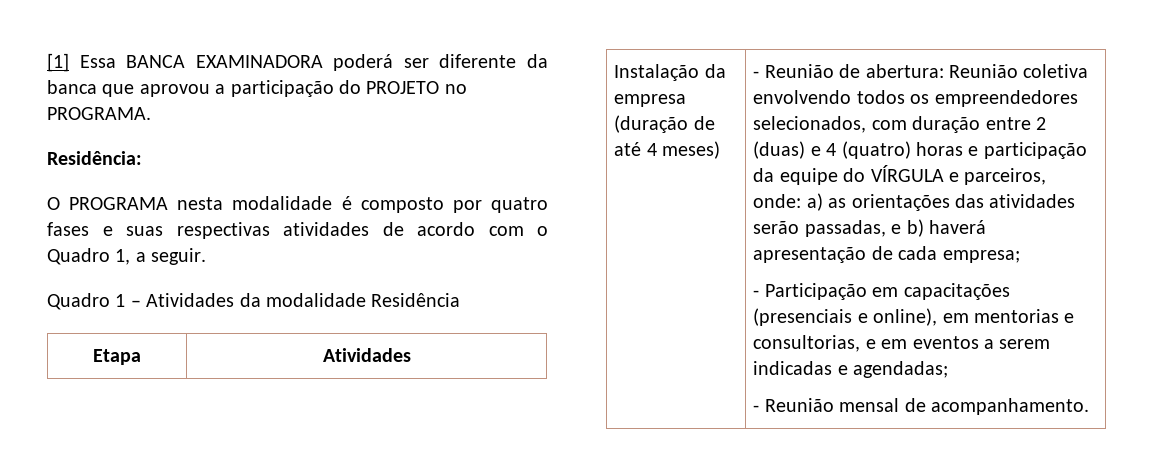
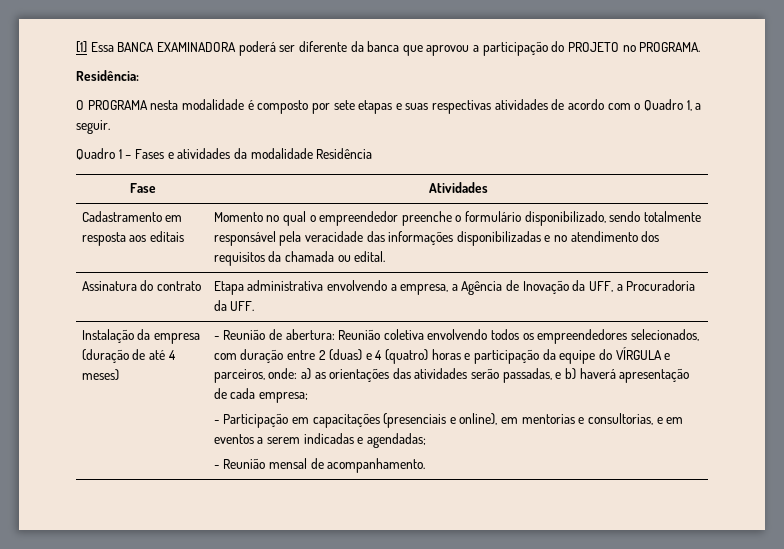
- O PROGRAMA nesta modalidade é composto por quatro fases e suas respectivas atividades de acordo com o Quadro 1, a seguir.
+ O PROGRAMA nesta modalidade é composto por sete etapas e suas respectivas atividades de acordo com o Quadro 1, a seguir.
- Quadro 1 – Atividades da modalidade Residência
+ Quadro 1 – Fases e atividades da modalidade Residência
- Etapa | Atividades
+ Fase | Atividades
+ Cadastramento em resposta aos editais | Momento no qual o empreendedor preenche o formulário disponibilizado, sendo totalmente responsável pela veracidade das informações disponibilizadas e no atendimento dos requisitos da chamada ou edital.
+ Assinatura do contrato | Etapa administrativa envolvendo a empresa, a Agência de Inovação da UFF, a Procuradoria da UFF.

